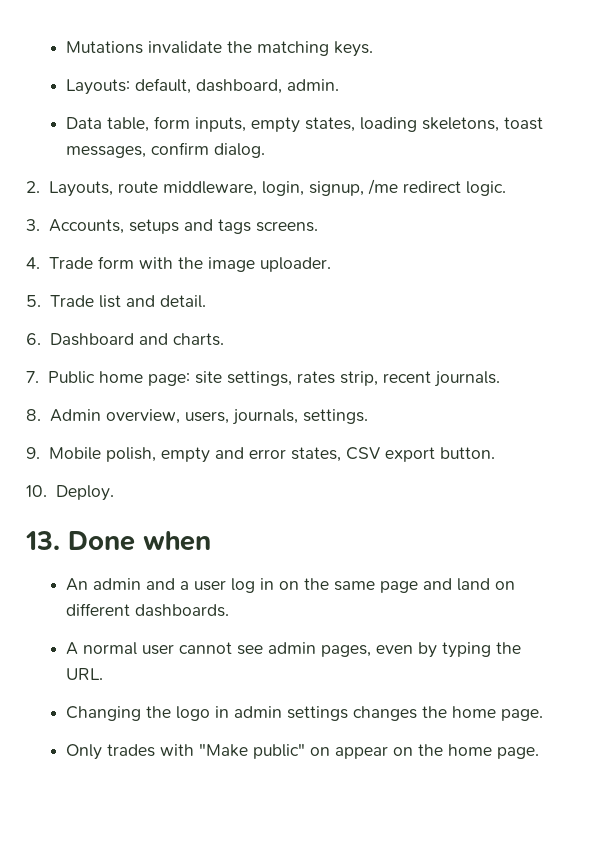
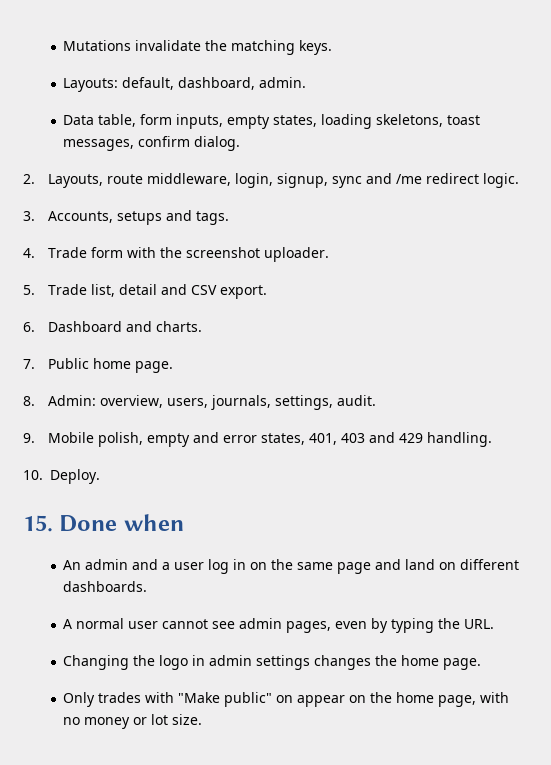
- 2. Layouts, route middleware, login, signup, /me redirect logic.
+ 2. Layouts, route middleware, login, signup, sync and /me redirect logic.
- 3. Accounts, setups and tags screens.
+ 3. Accounts, setups and tags.
- 4. Trade form with the image uploader.
+ 4. Trade form with the screenshot uploader.
- 5. Trade list and detail.
+ 5. Trade list, detail and CSV export.
- 7. Public home page: site settings, rates strip, recent journals.
+ 7. Public home page.
- 8. Admin overview, users, journals, settings.
+ 8. Admin: overview, users, journals, settings, audit.
- 9. Mobile polish, empty and error states, CSV export button.
+ 9. Mobile polish, empty and error states, 401, 403 and 429 handling.
- 13. Done when
+ 15. Done when
- Only trades with "Make public" on appear on the home page.
+ Only trades with "Make public" on appear on the home page, with no money or lot size.

